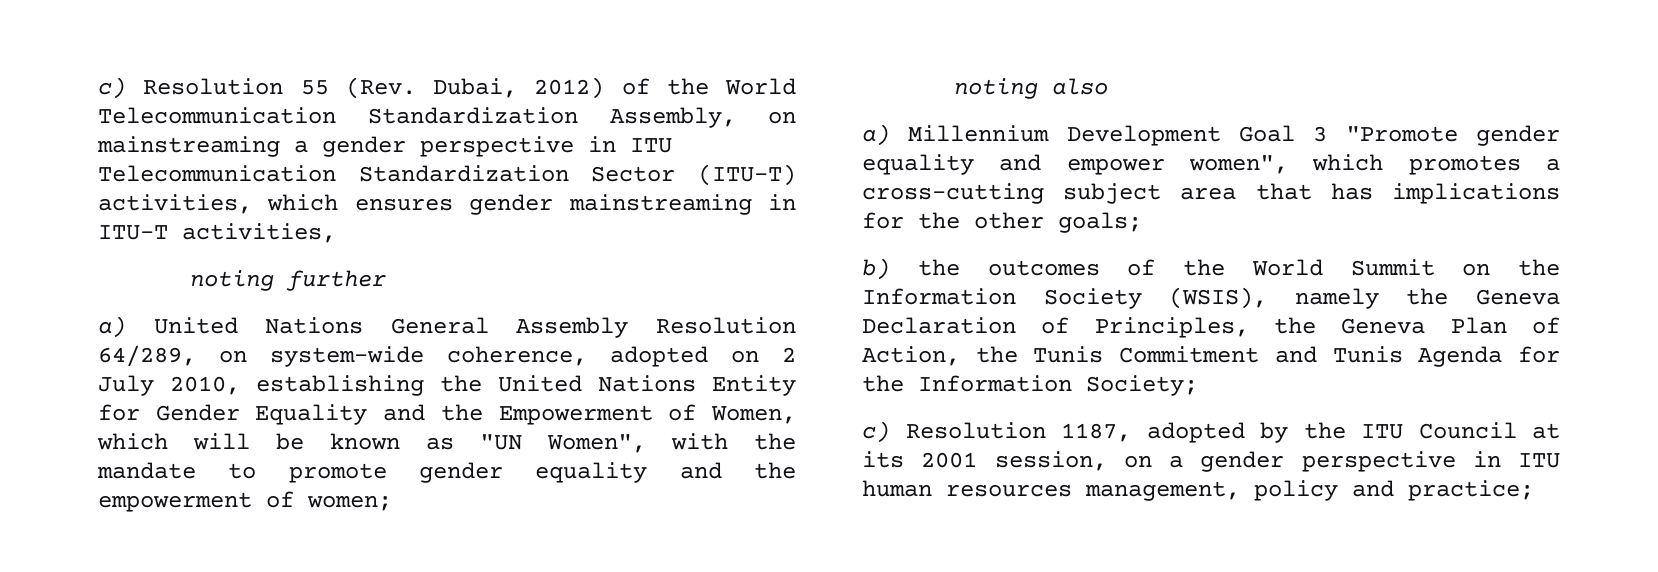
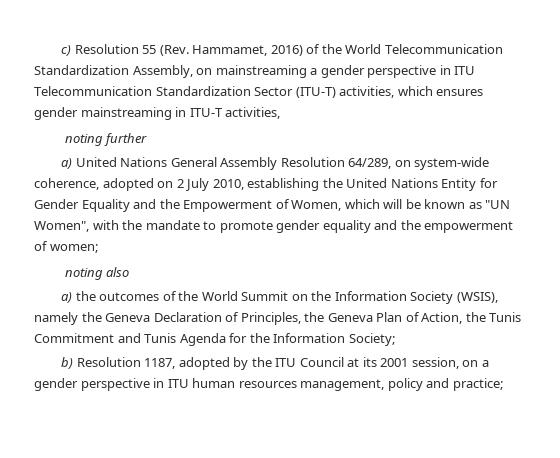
- c) Resolution 55 (Rev. Dubai, 2012) of the World Telecommunication Standardization Assembly, on mainstreaming a gender perspective in ITU Telecommunication Standardization Sector (ITU-T) activities, which ensures gender mainstreaming in ITU-T activities,
+ c) Resolution 55 (Rev. Hammamet, 2016) of the World Telecommunication Standardization Assembly, on mainstreaming a gender perspective in ITU Telecommunication Standardization Sector (ITU-T) activities, which ensures gender mainstreaming in ITU-T activities,
- a) Millennium Development Goal 3 "Promote gender equality and empower women", which promotes a cross-cutting subject area that has implications for the other goals;
- b) the outcomes of the World Summit on the Information Society (WSIS), namely the Geneva Declaration of Principles, the Geneva Plan of Action, the Tunis Commitment and Tunis Agenda for the Information Society;
+ a) the outcomes of the World Summit on the Information Society (WSIS), namely the Geneva Declaration of Principles, the Geneva Plan of Action, the Tunis Commitment and Tunis Agenda for the Information Society;
- c) Resolution 1187, adopted by the ITU Council at its 2001 session, on a gender perspective in ITU human resources management, policy and practice;
+ b) Resolution 1187, adopted by the ITU Council at its 2001 session, on a gender perspective in ITU human resources management, policy and practice;

